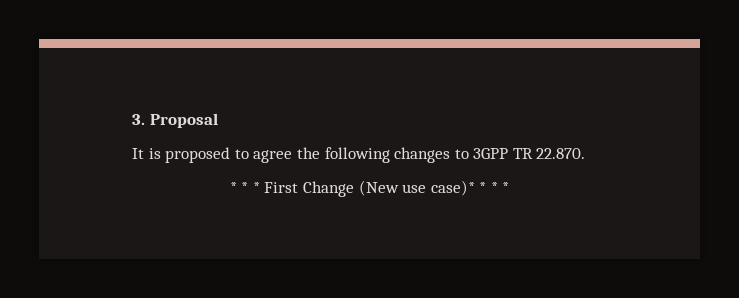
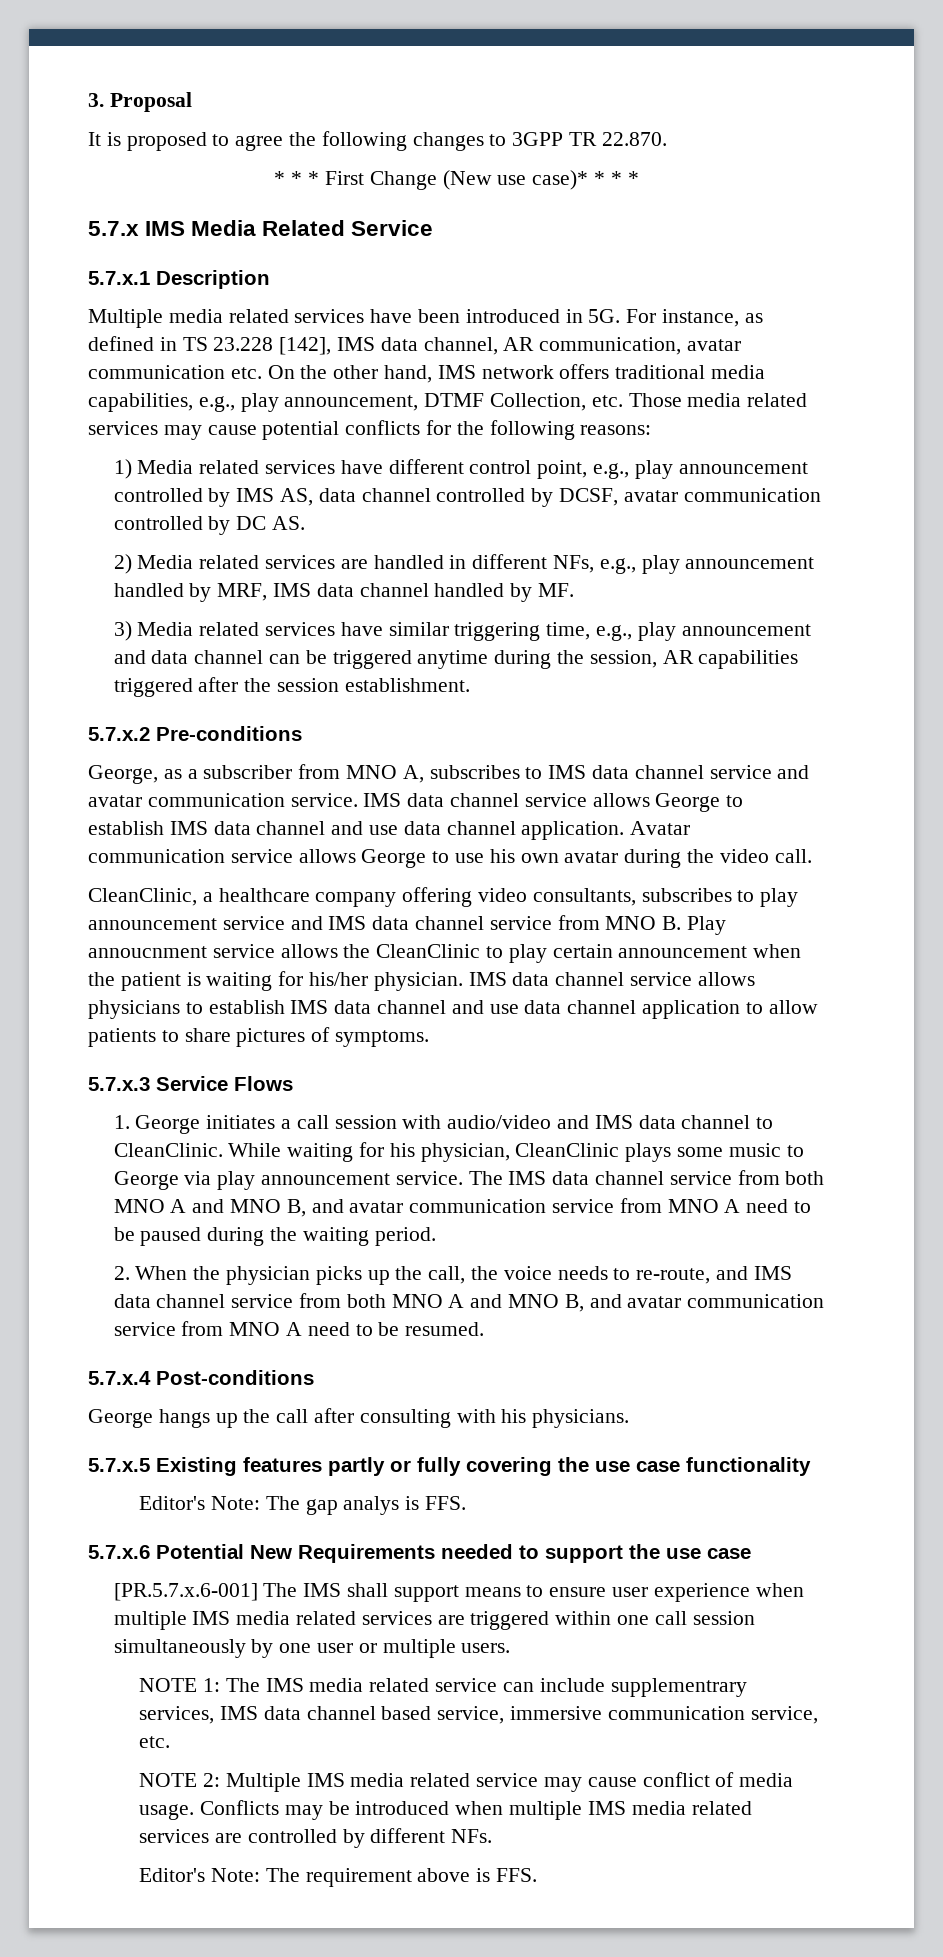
+ 5.7.x IMS Media Related Service
+ 5.7.x.1 Description
+ Multiple media related services have been introduced in 5G. For instance, as defined in TS 23.228 [142], IMS data channel, AR communication, avatar communication etc. On the other hand, IMS network offers traditional media capabilities, e.g., play announcement, DTMF Collection, etc. Those media related services may cause potential conflicts for the following reasons:
+ 1) Media related services have different control point, e.g., play announcement controlled by IMS AS, data channel controlled by DCSF, avatar communication controlled by DC AS.
+ 2) Media related services are handled in different NFs, e.g., play announcement handled by MRF, IMS data channel handled by MF.
+ 3) Media related services have similar triggering time, e.g., play announcement and data channel can be triggered anytime during the session, AR capabilities triggered after the session establishment.
+ 5.7.x.2 Pre-conditions
+ George, as a subscriber from MNO A, subscribes to IMS data channel service and avatar communication service. IMS data channel service allows George to establish IMS data channel and use data channel application. Avatar communication service allows George to use his own avatar during the video call.
+ CleanClinic, a healthcare company offering video consultants, subscribes to play announcement service and IMS data channel service from MNO B. Play annoucnment service allows the CleanClinic to play certain announcement when the patient is waiting for his/her physician. IMS data channel service allows physicians to establish IMS data channel and use data channel application to allow patients to share pictures of symptoms.
+ 5.7.x.3 Service Flows
+ 1. George initiates a call session with audio/video and IMS data channel to CleanClinic. While waiting for his physician, CleanClinic plays some music to George via play announcement service. The IMS data channel service from both MNO A and MNO B, and avatar communication service from MNO A need to be paused during the waiting period.
+ 2. When the physician picks up the call, the voice needs to re-route, and IMS data channel service from both MNO A and MNO B, and avatar communication service from MNO A need to be resumed.
+ 5.7.x.4 Post-conditions
+ George hangs up the call after consulting with his physicians.
+ 5.7.x.5 Existing features partly or fully covering the use case functionality
+ Editor's Note: The gap analys is FFS.
+ 5.7.x.6 Potential New Requirements needed to support the use case
+ [PR.5.7.x.6-001] The IMS shall support means to ensure user experience when multiple IMS media related services are triggered within one call session simultaneously by one user or multiple users.
+ NOTE 1: The IMS media related service can include supplementrary services, IMS data channel based service, immersive communication service, etc.
+ NOTE 2: Multiple IMS media related service may cause conflict of media usage. Conflicts may be introduced when multiple IMS media related services are controlled by different NFs.
+ Editor's Note: The requirement above is FFS.

